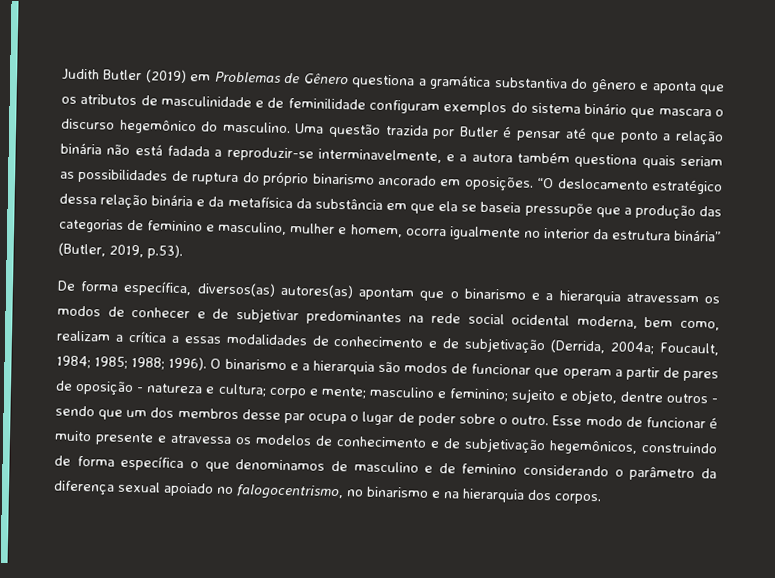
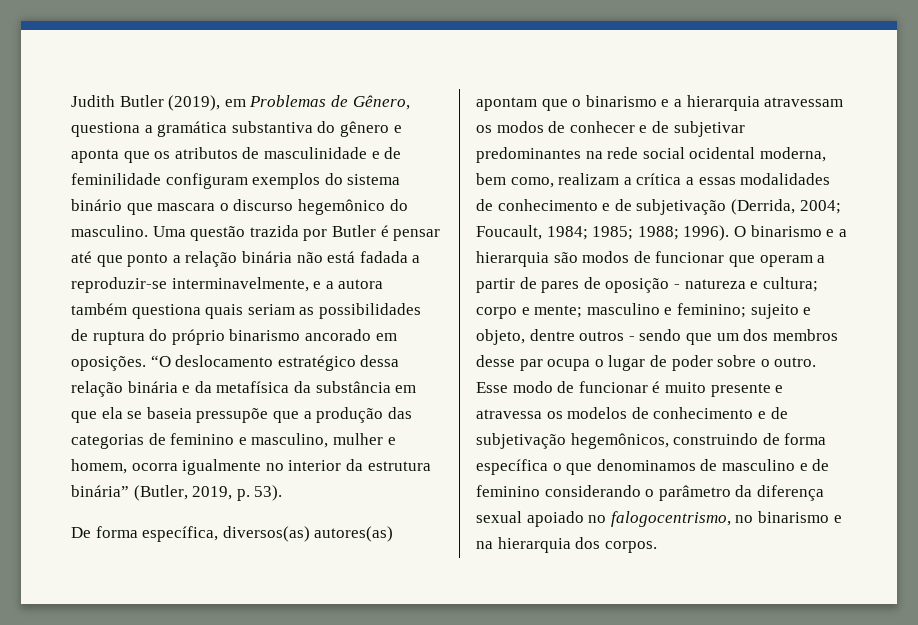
- Judith Butler (2019) em Problemas de Gênero questiona a gramática substantiva do gênero e aponta que os atributos de masculinidade e de feminilidade configuram exemplos do sistema binário que mascara o discurso hegemônico do masculino.
+ Judith Butler (2019), em Problemas de Gênero, questiona a gramática substantiva do gênero e aponta que os atributos de masculinidade e de feminilidade configuram exemplos do sistema binário que mascara o discurso hegemônico do masculino.
- “O deslocamento estratégico dessa relação binária e da metafísica da substância em que ela se baseia pressupõe que a produção das categorias de feminino e masculino, mulher e homem, ocorra igualmente no interior da estrutura binária” (Butler, 2019, p.53).
+ “O deslocamento estratégico dessa relação binária e da metafísica da substância em que ela se baseia pressupõe que a produção das categorias de feminino e masculino, mulher e homem, ocorra igualmente no interior da estrutura binária” (Butler, 2019, p. 53).
- De forma específica, diversos(as) autores(as) apontam que o binarismo e a hierarquia atravessam os modos de conhecer e de subjetivar predominantes na rede social ocidental moderna, bem como, realizam a crítica a essas modalidades de conhecimento e de subjetivação (Derrida, 2004a; Foucault, 1984; 1985; 1988; 1996).
+ De forma específica, diversos(as) autores(as) apontam que o binarismo e a hierarquia atravessam os modos de conhecer e de subjetivar predominantes na rede social ocidental moderna, bem como, realizam a crítica a essas modalidades de conhecimento e de subjetivação (Derrida, 2004; Foucault, 1984; 1985; 1988; 1996).

